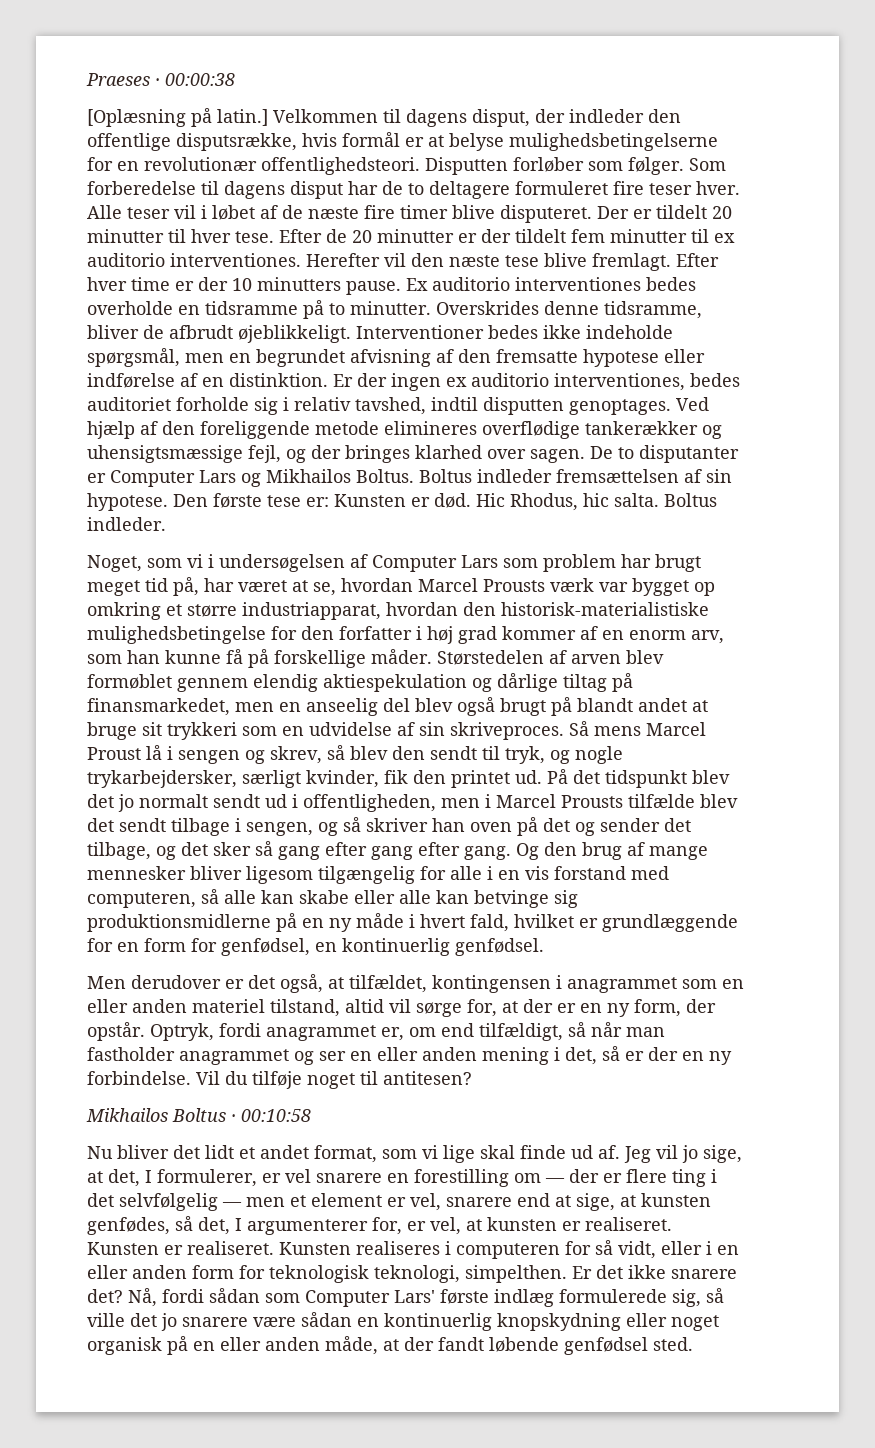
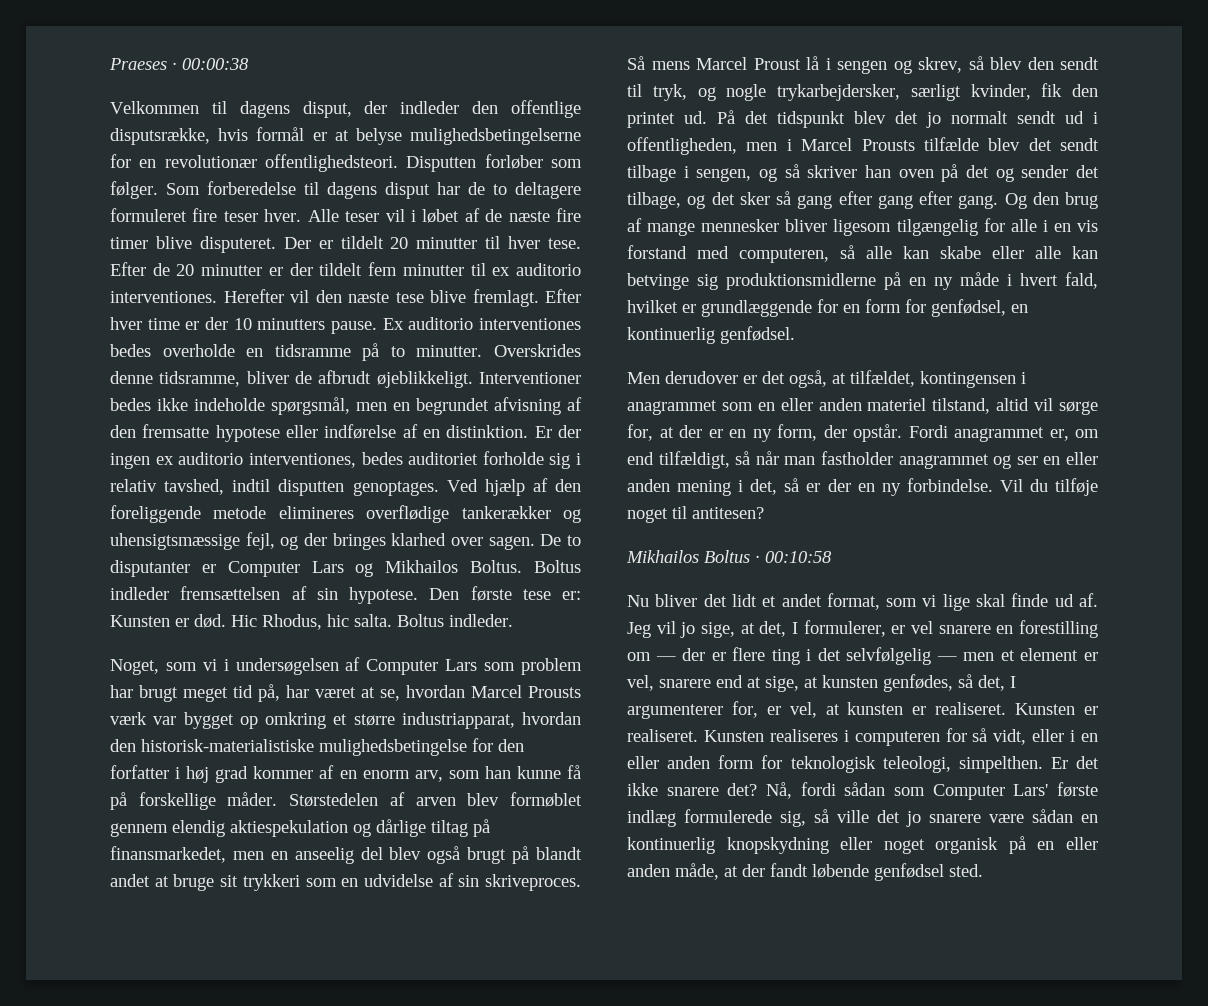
- [Oplæsning på latin.]
- Optryk, fordi anagrammet er, om end tilfældigt, så når man fastholder anagrammet og ser en eller anden mening i det, så er der en ny forbindelse.
+ Fordi anagrammet er, om end tilfældigt, så når man fastholder anagrammet og ser en eller anden mening i det, så er der en ny forbindelse.
- Kunsten realiseres i computeren for så vidt, eller i en eller anden form for teknologisk teknologi, simpelthen.
+ Kunsten realiseres i computeren for så vidt, eller i en eller anden form for teknologisk teleologi, simpelthen.

